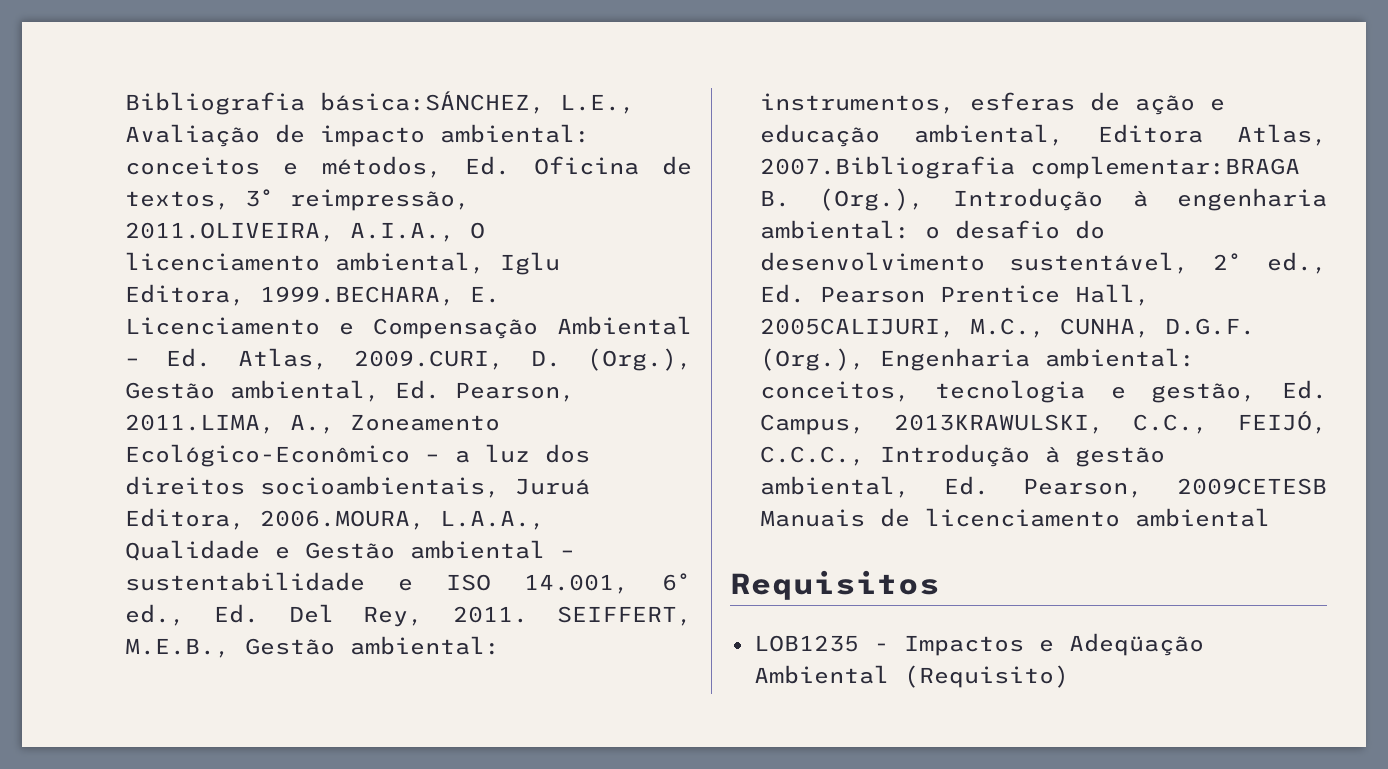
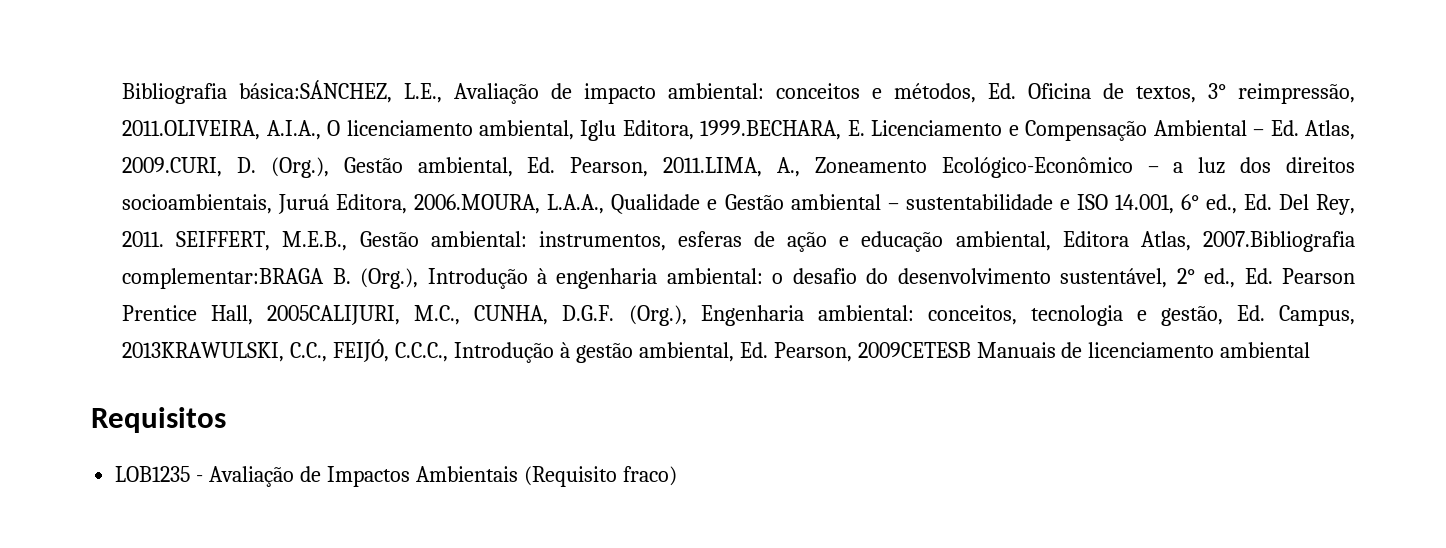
- LOB1235 - Impactos e Adeqüação Ambiental (Requisito)
+ LOB1235 - Avaliação de Impactos Ambientais (Requisito fraco)

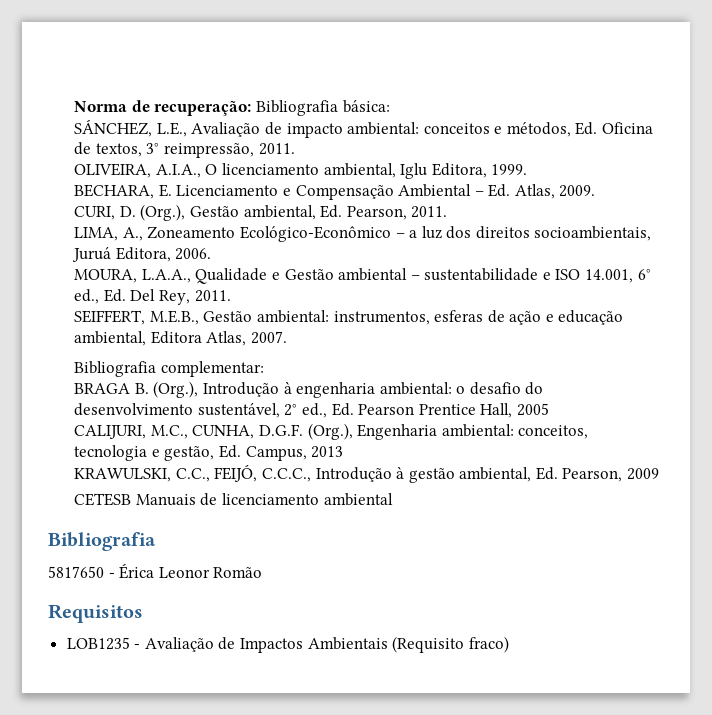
- Bibliografia básica:SÁNCHEZ, L.E., Avaliação de impacto ambiental:
+ Norma de recuperação: Bibliografia básica:
+ SÁNCHEZ, L.E., Avaliação de impacto ambiental:
- conceitos e métodos, Ed. Oficina de textos, 3° reimpressão, 2011.OLIVEIRA, A.I.A., O licenciamento ambiental, Iglu Editora, 1999.BECHARA, E. Licenciamento e Compensação Ambiental – Ed. Atlas, 2009.CURI, D. (Org.), Gestão ambiental, Ed. Pearson, 2011.LIMA, A., Zoneamento Ecológico-Econômico – a luz dos direitos socioambientais, Juruá Editora, 2006.MOURA, L.A.A., Qualidade e Gestão ambiental – sustentabilidade e ISO 14.001, 6° ed., Ed. Del Rey, 2011. SEIFFERT, M.E.B., Gestão ambiental:
+ conceitos e métodos, Ed. Oficina de textos, 3° reimpressão, 2011.
+ OLIVEIRA, A.I.A., O licenciamento ambiental, Iglu Editora, 1999.
+ BECHARA, E. Licenciamento e Compensação Ambiental – Ed. Atlas, 2009.
+ CURI, D. (Org.), Gestão ambiental, Ed. Pearson, 2011.
+ LIMA, A., Zoneamento Ecológico-Econômico – a luz dos direitos socioambientais, Juruá Editora, 2006.
+ MOURA, L.A.A., Qualidade e Gestão ambiental – sustentabilidade e ISO 14.001, 6° ed., Ed. Del Rey, 2011.
+ SEIFFERT, M.E.B., Gestão ambiental:
- instrumentos, esferas de ação e educação ambiental, Editora Atlas, 2007.Bibliografia complementar:BRAGA B. (Org.), Introdução à engenharia ambiental:
+ instrumentos, esferas de ação e educação ambiental, Editora Atlas, 2007.
+ Bibliografia complementar:
+ BRAGA B. (Org.), Introdução à engenharia ambiental:
- o desafio do desenvolvimento sustentável, 2° ed., Ed. Pearson Prentice Hall, 2005CALIJURI, M.C., CUNHA, D.G.F. (Org.), Engenharia ambiental:
+ o desafio do desenvolvimento sustentável, 2° ed., Ed. Pearson Prentice Hall, 2005
+ CALIJURI, M.C., CUNHA, D.G.F. (Org.), Engenharia ambiental:
- conceitos, tecnologia e gestão, Ed. Campus, 2013KRAWULSKI, C.C., FEIJÓ, C.C.C., Introdução à gestão ambiental, Ed. Pearson, 2009CETESB Manuais de licenciamento ambiental
+ conceitos, tecnologia e gestão, Ed. Campus, 2013
+ KRAWULSKI, C.C., FEIJÓ, C.C.C., Introdução à gestão ambiental, Ed. Pearson, 2009
+ CETESB Manuais de licenciamento ambiental
+ Bibliografia
+ 5817650 - Érica Leonor Romão

